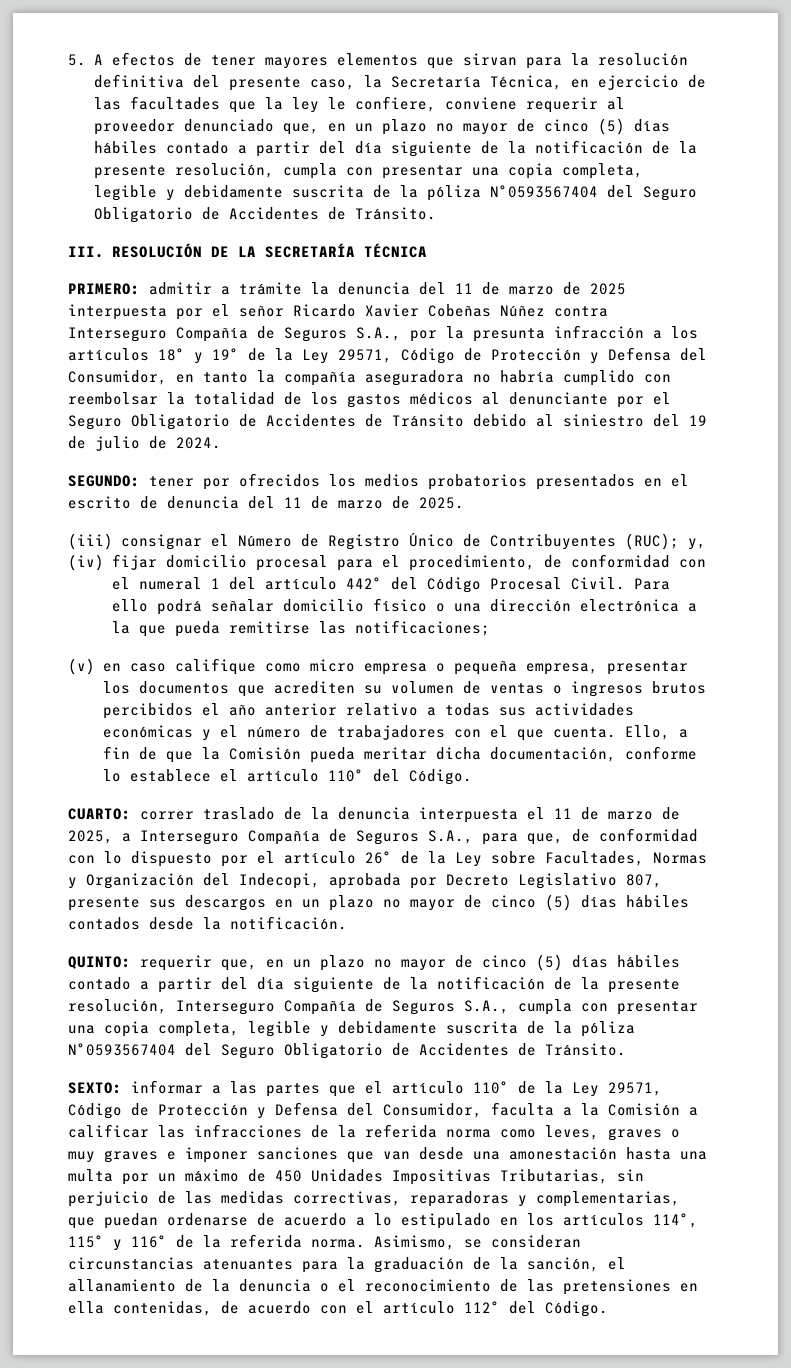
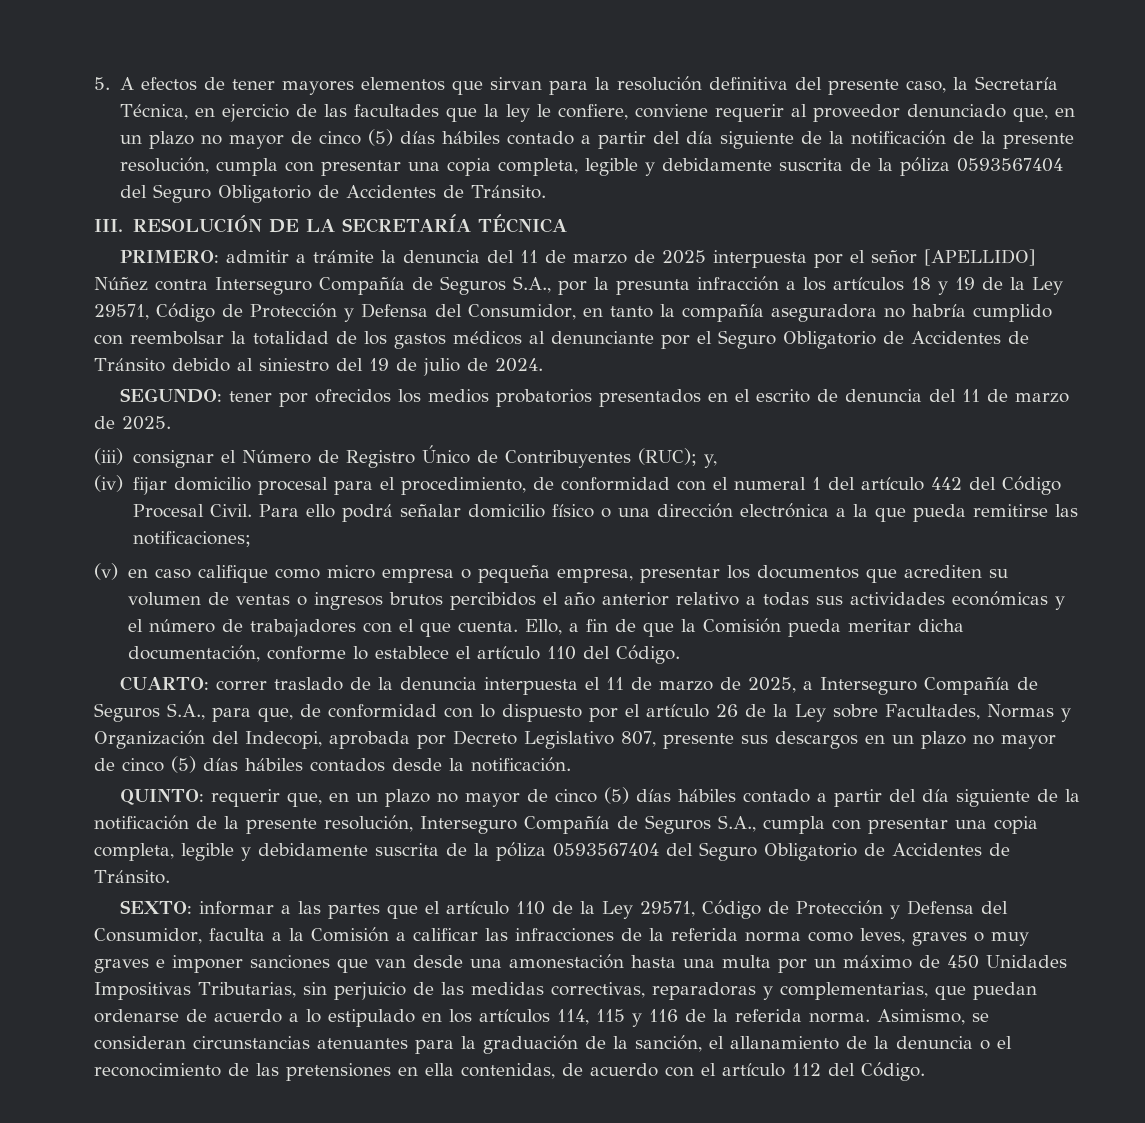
- 5. A efectos de tener mayores elementos que sirvan para la resolución definitiva del presente caso, la Secretaría Técnica, en ejercicio de las facultades que la ley le confiere, conviene requerir al proveedor denunciado que, en un plazo no mayor de cinco (5) días hábiles contado a partir del día siguiente de la notificación de la presente resolución, cumpla con presentar una copia completa, legible y debidamente suscrita de la póliza N°0593567404 del Seguro Obligatorio de Accidentes de Tránsito.
+ 5. A efectos de tener mayores elementos que sirvan para la resolución definitiva del presente caso, la Secretaría Técnica, en ejercicio de las facultades que la ley le confiere, conviene requerir al proveedor denunciado que, en un plazo no mayor de cinco (5) días hábiles contado a partir del día siguiente de la notificación de la presente resolución, cumpla con presentar una copia completa, legible y debidamente suscrita de la póliza 0593567404 del Seguro Obligatorio de Accidentes de Tránsito.
- admitir a trámite la denuncia del 11 de marzo de 2025 interpuesta por el señor Ricardo Xavier Cobeñas Núñez contra Interseguro Compañía de Seguros S.A., por la presunta infracción a los artículos 18° y 19° de la Ley 29571, Código de Protección y Defensa del Consumidor, en tanto la compañía aseguradora no habría cumplido con reembolsar la totalidad de los gastos médicos al denunciante por el Seguro Obligatorio de Accidentes de Tránsito debido al siniestro del 19 de julio de 2024.
+ admitir a trámite la denuncia del 11 de marzo de 2025 interpuesta por el señor [APELLIDO] Núñez contra Interseguro Compañía de Seguros S.A., por la presunta infracción a los artículos 18 y 19 de la Ley 29571, Código de Protección y Defensa del Consumidor, en tanto la compañía aseguradora no habría cumplido con reembolsar la totalidad de los gastos médicos al denunciante por el Seguro Obligatorio de Accidentes de Tránsito debido al siniestro del 19 de julio de 2024.
- (iv) fijar domicilio procesal para el procedimiento, de conformidad con el numeral 1 del artículo 442° del Código Procesal Civil.
+ (iv) fijar domicilio procesal para el procedimiento, de conformidad con el numeral 1 del artículo 442 del Código Procesal Civil.
- Ello, a fin de que la Comisión pueda meritar dicha documentación, conforme lo establece el artículo 110° del Código.
+ Ello, a fin de que la Comisión pueda meritar dicha documentación, conforme lo establece el artículo 110 del Código.
- correr traslado de la denuncia interpuesta el 11 de marzo de 2025, a Interseguro Compañía de Seguros S.A., para que, de conformidad con lo dispuesto por el artículo 26° de la Ley sobre Facultades, Normas y Organización del Indecopi, aprobada por Decreto Legislativo 807, presente sus descargos en un plazo no mayor de cinco (5) días hábiles contados desde la notificación.
+ correr traslado de la denuncia interpuesta el 11 de marzo de 2025, a Interseguro Compañía de Seguros S.A., para que, de conformidad con lo dispuesto por el artículo 26 de la Ley sobre Facultades, Normas y Organización del Indecopi, aprobada por Decreto Legislativo 807, presente sus descargos en un plazo no mayor de cinco (5) días hábiles contados desde la notificación.
- QUINTO: requerir que, en un plazo no mayor de cinco (5) días hábiles contado a partir del día siguiente de la notificación de la presente resolución, Interseguro Compañía de Seguros S.A., cumpla con presentar una copia completa, legible y debidamente suscrita de la póliza N°0593567404 del Seguro Obligatorio de Accidentes de Tránsito.
+ QUINTO: requerir que, en un plazo no mayor de cinco (5) días hábiles contado a partir del día siguiente de la notificación de la presente resolución, Interseguro Compañía de Seguros S.A., cumpla con presentar una copia completa, legible y debidamente suscrita de la póliza 0593567404 del Seguro Obligatorio de Accidentes de Tránsito.
- informar a las partes que el artículo 110° de la Ley 29571, Código de Protección y Defensa del Consumidor, faculta a la Comisión a calificar las infracciones de la referida norma como leves, graves o muy graves e imponer sanciones que van desde una amonestación hasta una multa por un máximo de 450 Unidades Impositivas Tributarias, sin perjuicio de las medidas correctivas, reparadoras y complementarias, que puedan ordenarse de acuerdo a lo estipulado en los artículos 114°, 115° y 116° de la referida norma.
+ informar a las partes que el artículo 110 de la Ley 29571, Código de Protección y Defensa del Consumidor, faculta a la Comisión a calificar las infracciones de la referida norma como leves, graves o muy graves e imponer sanciones que van desde una amonestación hasta una multa por un máximo de 450 Unidades Impositivas Tributarias, sin perjuicio de las medidas correctivas, reparadoras y complementarias, que puedan ordenarse de acuerdo a lo estipulado en los artículos 114, 115 y 116 de la referida norma.
- Asimismo, se consideran circunstancias atenuantes para la graduación de la sanción, el allanamiento de la denuncia o el reconocimiento de las pretensiones en ella contenidas, de acuerdo con el artículo 112° del Código.
+ Asimismo, se consideran circunstancias atenuantes para la graduación de la sanción, el allanamiento de la denuncia o el reconocimiento de las pretensiones en ella contenidas, de acuerdo con el artículo 112 del Código.

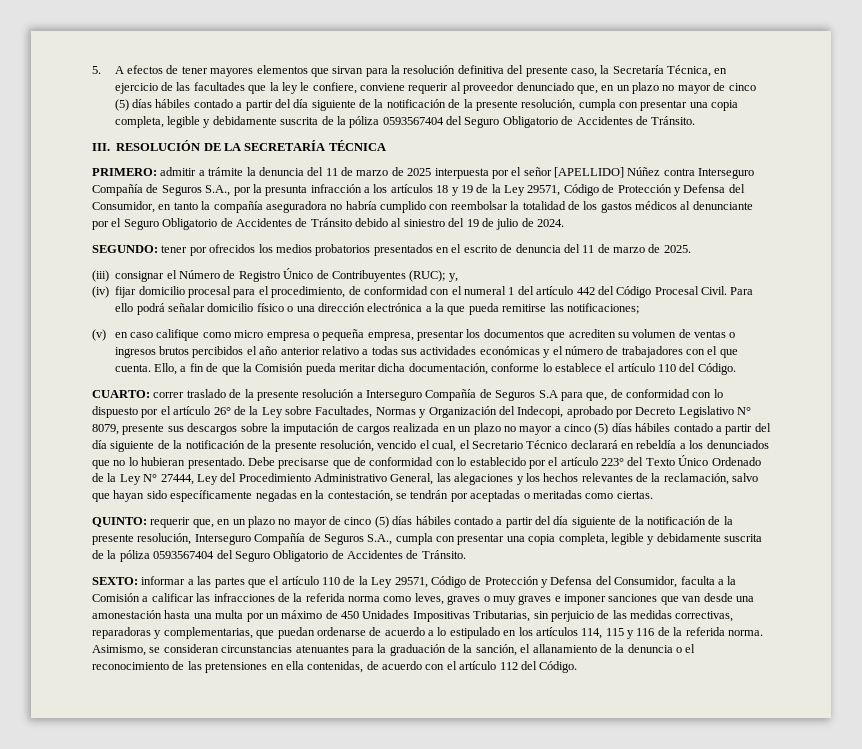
- CUARTO: correr traslado de la denuncia interpuesta el 11 de marzo de 2025, a Interseguro Compañía de Seguros S.A., para que, de conformidad con lo dispuesto por el artículo 26 de la Ley sobre Facultades, Normas y Organización del Indecopi, aprobada por Decreto Legislativo 807, presente sus descargos en un plazo no mayor de cinco (5) días hábiles contados desde la notificación.
+ CUARTO: correr traslado de la presente resolución a Interseguro Compañía de Seguros S.A para que, de conformidad con lo dispuesto por el artículo 26° de la Ley sobre Facultades, Normas y Organización del Indecopi, aprobado por Decreto Legislativo N° 8079, presente sus descargos sobre la imputación de cargos realizada en un plazo no mayor a cinco (5) días hábiles contado a partir del día siguiente de la notificación de la presente resolución, vencido el cual, el Secretario Técnico declarará en rebeldía a los denunciados que no lo hubieran presentado. Debe precisarse que de conformidad con lo establecido por el artículo 223° del Texto Único Ordenado de la Ley N° 27444, Ley del Procedimiento Administrativo General, las alegaciones y los hechos relevantes de la reclamación, salvo que hayan sido específicamente negadas en la contestación, se tendrán por aceptadas o meritadas como ciertas.

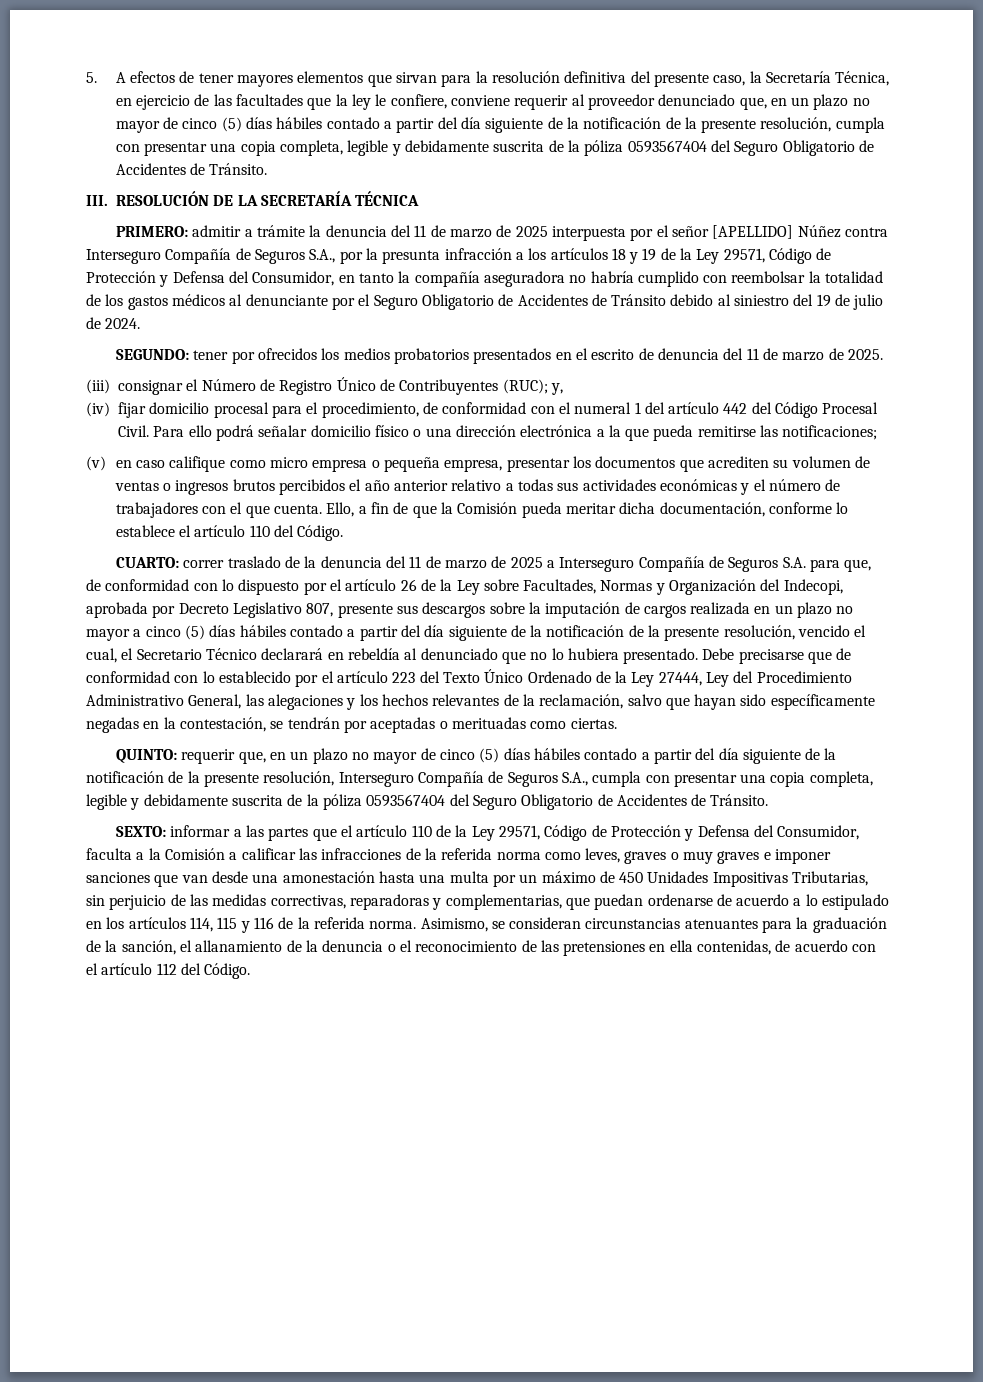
- correr traslado de la presente resolución a Interseguro Compañía de Seguros S.A para que, de conformidad con lo dispuesto por el artículo 26° de la Ley sobre Facultades, Normas y Organización del Indecopi, aprobado por Decreto Legislativo N° 8079, presente sus descargos sobre la imputación de cargos realizada en un plazo no mayor a cinco (5) días hábiles contado a partir del día siguiente de la notificación de la presente resolución, vencido el cual, el Secretario Técnico declarará en rebeldía a los denunciados que no lo hubieran presentado.
+ correr traslado de la denuncia del 11 de marzo de 2025 a Interseguro Compañía de Seguros S.A. para que, de conformidad con lo dispuesto por el artículo 26 de la Ley sobre Facultades, Normas y Organización del Indecopi, aprobada por Decreto Legislativo 807, presente sus descargos sobre la imputación de cargos realizada en un plazo no mayor a cinco (5) días hábiles contado a partir del día siguiente de la notificación de la presente resolución, vencido el cual, el Secretario Técnico declarará en rebeldía al denunciado que no lo hubiera presentado.
- Debe precisarse que de conformidad con lo establecido por el artículo 223° del Texto Único Ordenado de la Ley N° 27444, Ley del Procedimiento Administrativo General, las alegaciones y los hechos relevantes de la reclamación, salvo que hayan sido específicamente negadas en la contestación, se tendrán por aceptadas o meritadas como ciertas.
+ Debe precisarse que de conformidad con lo establecido por el artículo 223 del Texto Único Ordenado de la Ley 27444, Ley del Procedimiento Administrativo General, las alegaciones y los hechos relevantes de la reclamación, salvo que hayan sido específicamente negadas en la contestación, se tendrán por aceptadas o merituadas como ciertas.

